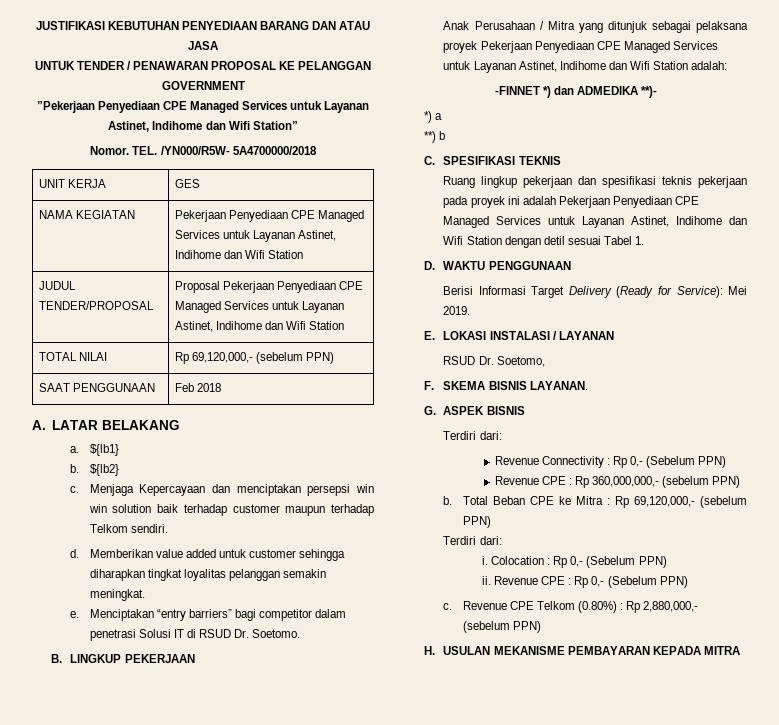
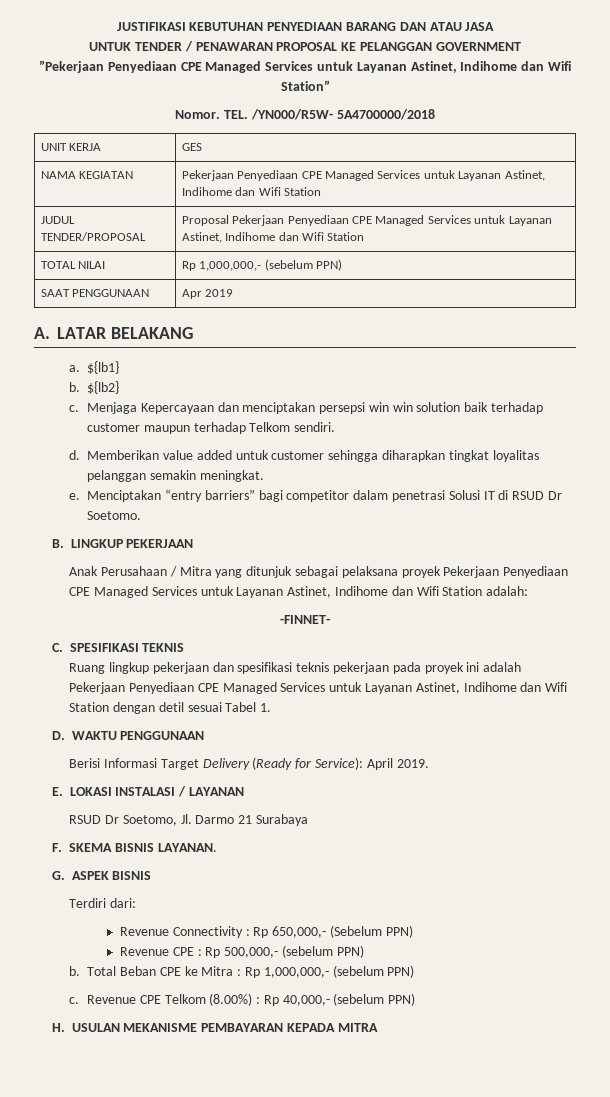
- TOTAL NILAI | Rp 69,120,000,- (sebelum PPN)
+ TOTAL NILAI | Rp 1,000,000,- (sebelum PPN)
- SAAT PENGGUNAAN | Feb 2018
+ SAAT PENGGUNAAN | Apr 2019
- Menciptakan “entry barriers” bagi competitor dalam penetrasi Solusi IT di RSUD Dr. Soetomo.
+ Menciptakan “entry barriers” bagi competitor dalam penetrasi Solusi IT di RSUD Dr Soetomo.
- -FINNET *) dan ADMEDIKA **)-
- *) a
- **) b
+ -FINNET-
- Berisi Informasi Target Delivery (Ready for Service): Mei 2019.
+ Berisi Informasi Target Delivery (Ready for Service): April 2019.
- RSUD Dr. Soetomo,
+ RSUD Dr Soetomo, Jl. Darmo 21 Surabaya
- Revenue Connectivity : Rp 0,- (Sebelum PPN)
+ Revenue Connectivity : Rp 650,000,- (Sebelum PPN)
- Revenue CPE : Rp 360,000,000,- (sebelum PPN)
+ Revenue CPE : Rp 500,000,- (sebelum PPN)
- Total Beban CPE ke Mitra : Rp 69,120,000,- (sebelum PPN)
- Terdiri dari:
- i. Colocation : Rp 0,- (Sebelum PPN)
- ii. Revenue CPE : Rp 0,- (Sebelum PPN)
+ Total Beban CPE ke Mitra : Rp 1,000,000,- (sebelum PPN)
- Revenue CPE Telkom (0.80%) : Rp 2,880,000,- (sebelum PPN)
+ Revenue CPE Telkom (8.00%) : Rp 40,000,- (sebelum PPN)

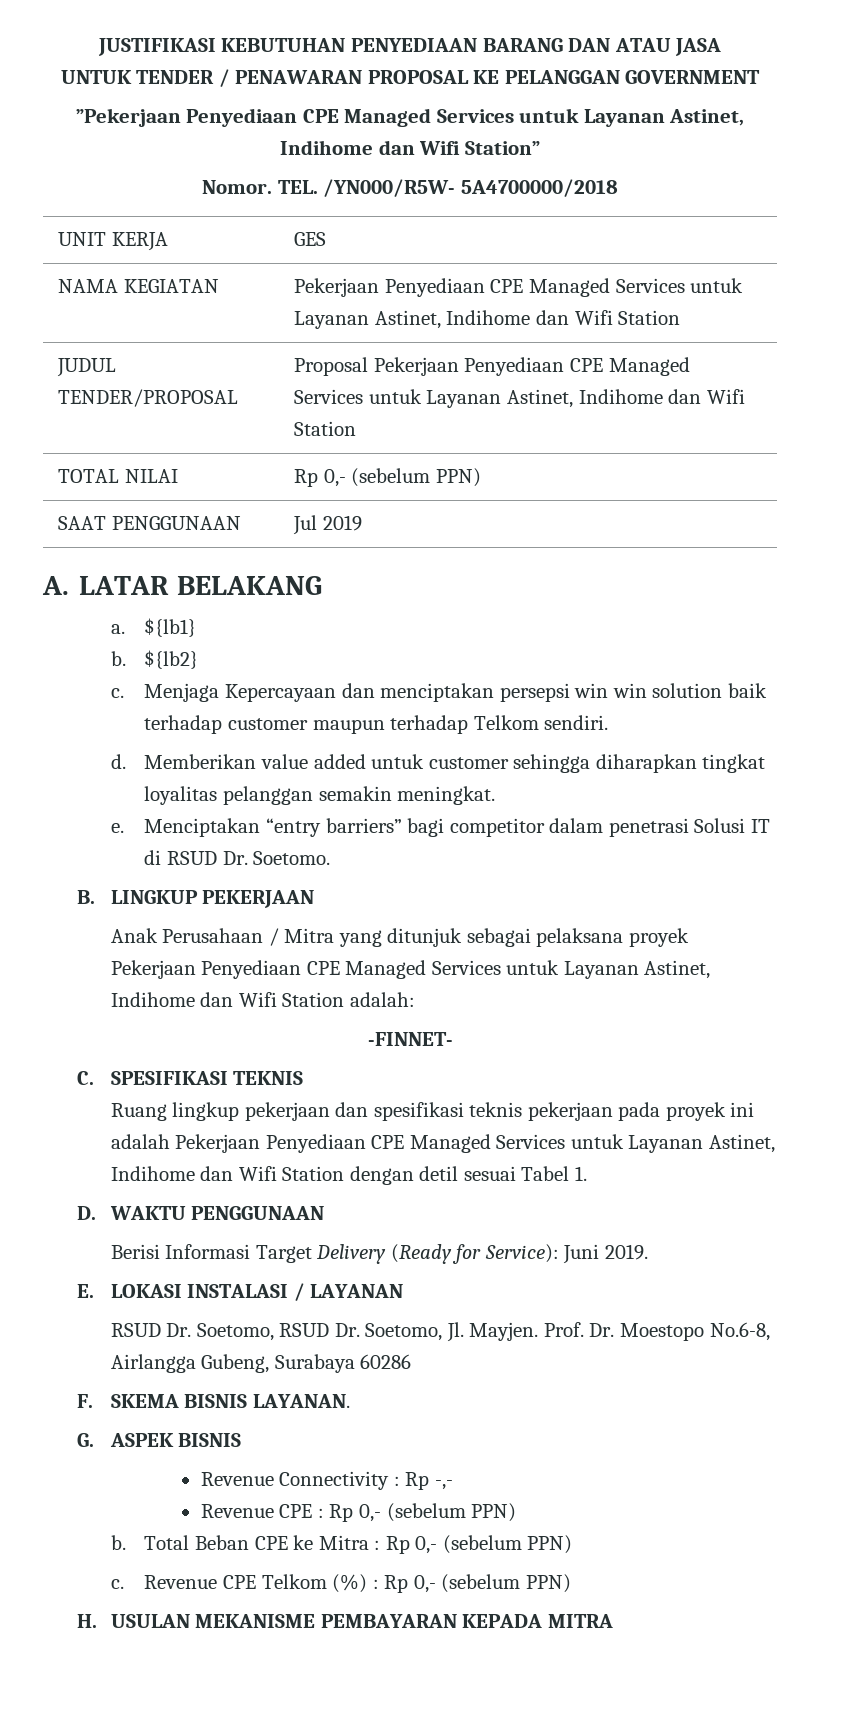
- TOTAL NILAI | Rp 1,000,000,- (sebelum PPN)
+ TOTAL NILAI | Rp 0,- (sebelum PPN)
- SAAT PENGGUNAAN | Apr 2019
+ SAAT PENGGUNAAN | Jul 2019
- Menciptakan “entry barriers” bagi competitor dalam penetrasi Solusi IT di RSUD Dr Soetomo.
+ Menciptakan “entry barriers” bagi competitor dalam penetrasi Solusi IT di RSUD Dr. Soetomo.
- Berisi Informasi Target Delivery (Ready for Service): April 2019.
+ Berisi Informasi Target Delivery (Ready for Service): Juni 2019.
- RSUD Dr Soetomo, Jl. Darmo 21 Surabaya
+ RSUD Dr. Soetomo, RSUD Dr. Soetomo, Jl. Mayjen. Prof. Dr. Moestopo No.6-8, Airlangga Gubeng, Surabaya 60286
- Terdiri dari:
- Revenue Connectivity : Rp 650,000,- (Sebelum PPN)
+ Revenue Connectivity : Rp -,-
- Revenue CPE : Rp 500,000,- (sebelum PPN)
+ Revenue CPE : Rp 0,- (sebelum PPN)
- Total Beban CPE ke Mitra : Rp 1,000,000,- (sebelum PPN)
+ Total Beban CPE ke Mitra : Rp 0,- (sebelum PPN)
- Revenue CPE Telkom (8.00%) : Rp 40,000,- (sebelum PPN)
+ Revenue CPE Telkom (%) : Rp 0,- (sebelum PPN)

